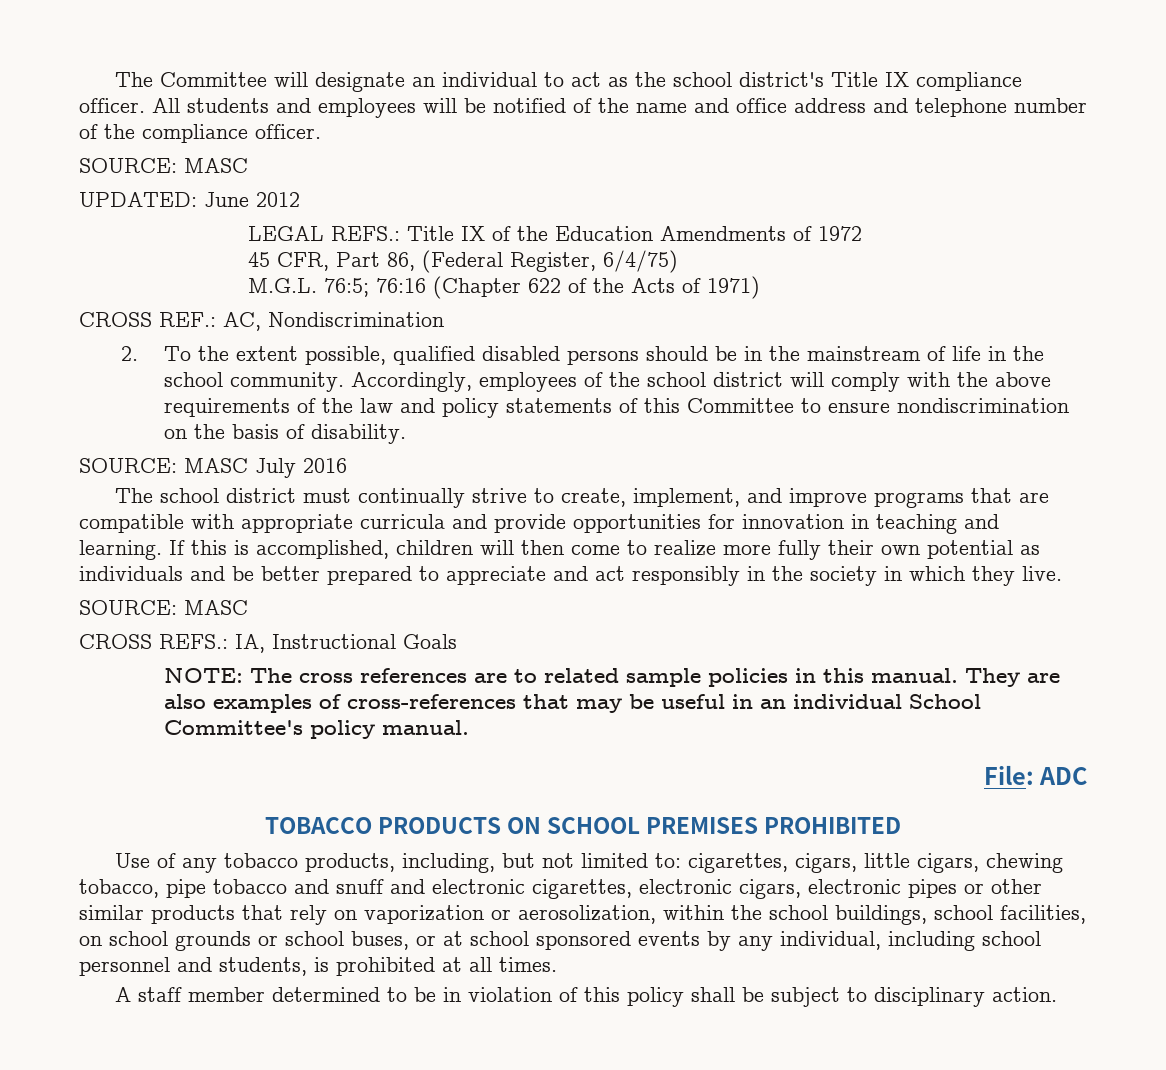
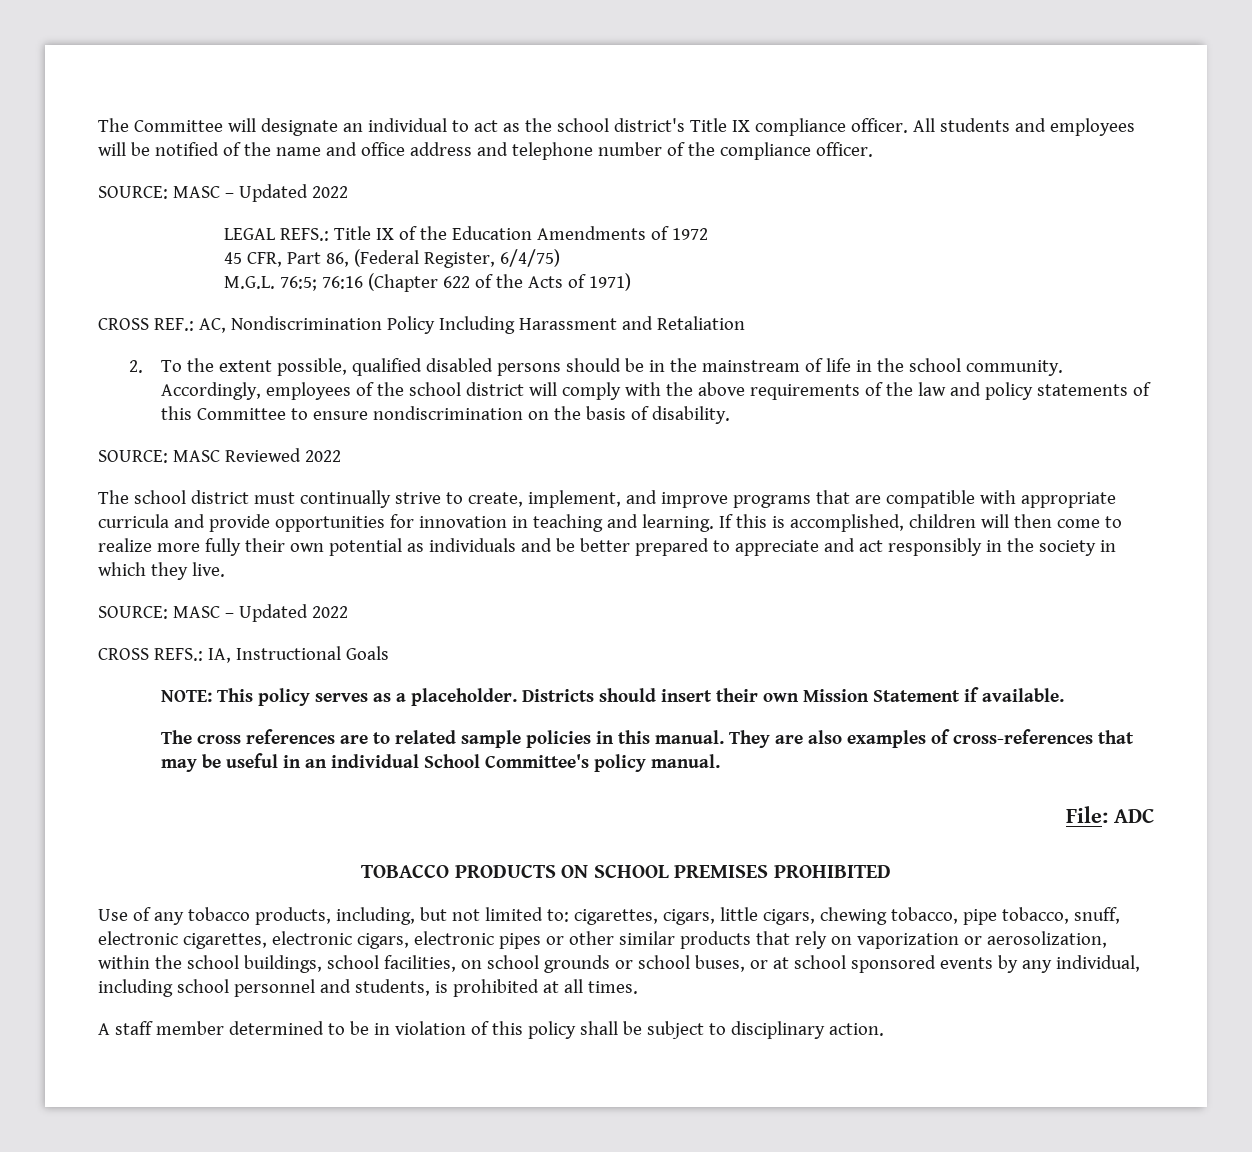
  All students and employees will be notified of the name and office address and telephone number of the compliance officer.
- SOURCE: MASC
- UPDATED: June 2012
+ SOURCE: MASC – Updated 2022
- CROSS REF.: AC, Nondiscrimination
+ CROSS REF.: AC, Nondiscrimination Policy Including Harassment and Retaliation
- SOURCE: MASC July 2016
+ SOURCE: MASC Reviewed 2022
  If this is accomplished, children will then come to realize more fully their own potential as individuals and be better prepared to appreciate and act responsibly in the society in which they live.
- SOURCE: MASC
+ SOURCE: MASC – Updated 2022
- NOTE: The cross references are to related sample policies in this manual.
+ NOTE: This policy serves as a placeholder. Districts should insert their own Mission Statement if available.
+ The cross references are to related sample policies in this manual.
- cigarettes, cigars, little cigars, chewing tobacco, pipe tobacco and snuff and electronic cigarettes, electronic cigars, electronic pipes or other similar products that rely on vaporization or aerosolization, within the school buildings, school facilities, on school grounds or school buses, or at school sponsored events by any individual, including school personnel and students, is prohibited at all times.
+ cigarettes, cigars, little cigars, chewing tobacco, pipe tobacco, snuff, electronic cigarettes, electronic cigars, electronic pipes or other similar products that rely on vaporization or aerosolization, within the school buildings, school facilities, on school grounds or school buses, or at school sponsored events by any individual, including school personnel and students, is prohibited at all times.

